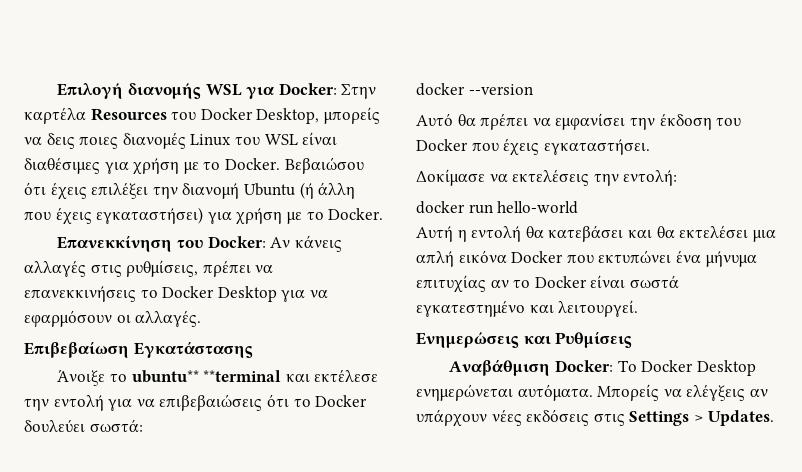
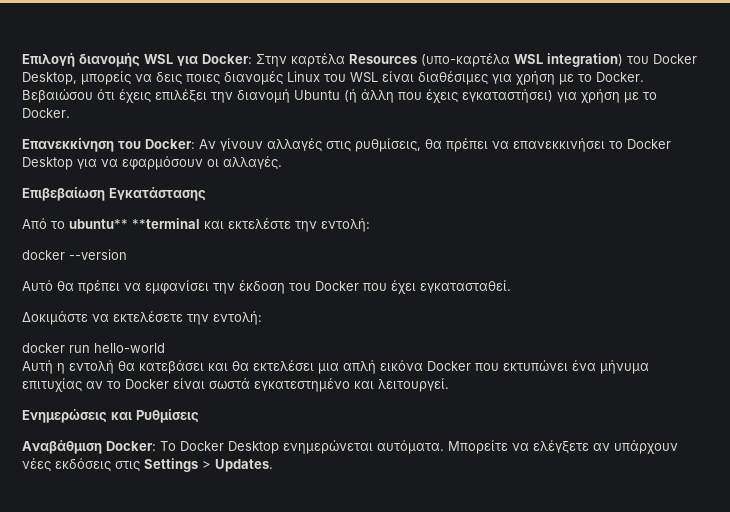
- Επιλογή διανομής WSL για Docker: Στην καρτέλα Resources του Docker Desktop, μπορείς να δεις ποιες διανομές Linux του WSL είναι διαθέσιμες για χρήση με το Docker.
+ Επιλογή διανομής WSL για Docker: Στην καρτέλα Resources (υπο-καρτέλα WSL integration) του Docker Desktop, μπορείς να δεις ποιες διανομές Linux του WSL είναι διαθέσιμες για χρήση με το Docker.
- Επανεκκίνηση του Docker: Αν κάνεις αλλαγές στις ρυθμίσεις, πρέπει να επανεκκινήσεις το Docker Desktop για να εφαρμόσουν οι αλλαγές.
+ Επανεκκίνηση του Docker: Αν γίνουν αλλαγές στις ρυθμίσεις, θα πρέπει να επανεκκινήσει το Docker Desktop για να εφαρμόσουν οι αλλαγές.
- Άνοιξε το ubuntu** **terminal και εκτέλεσε την εντολή για να επιβεβαιώσεις ότι το Docker δουλεύει σωστά:
+ Από το ubuntu** **terminal και εκτελέστε την εντολή:
- Αυτό θα πρέπει να εμφανίσει την έκδοση του Docker που έχεις εγκαταστήσει.
- Δοκίμασε να εκτελέσεις την εντολή:
+ Αυτό θα πρέπει να εμφανίσει την έκδοση του Docker που έχει εγκατασταθεί.
+ Δοκιμάστε να εκτελέσετε την εντολή:
- Μπορείς να ελέγξεις αν υπάρχουν νέες εκδόσεις στις Settings > Updates.
+ Μπορείτε να ελέγξετε αν υπάρχουν νέες εκδόσεις στις Settings > Updates.

